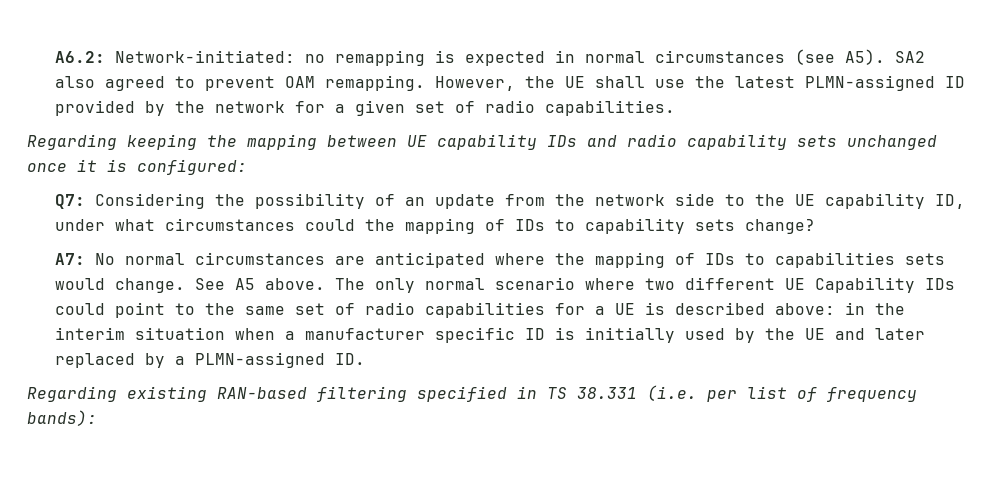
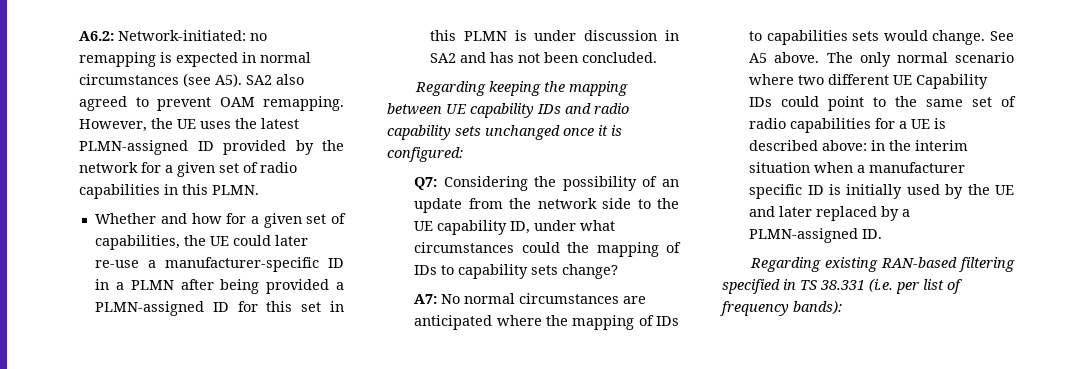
- However, the UE shall use the latest PLMN-assigned ID provided by the network for a given set of radio capabilities.
+ However, the UE uses the latest PLMN-assigned ID provided by the network for a given set of radio capabilities in this PLMN.
+ Whether and how for a given set of capabilities, the UE could later re-use a manufacturer-specific ID in a PLMN after being provided a PLMN-assigned ID for this set in this PLMN is under discussion in SA2 and has not been concluded.

